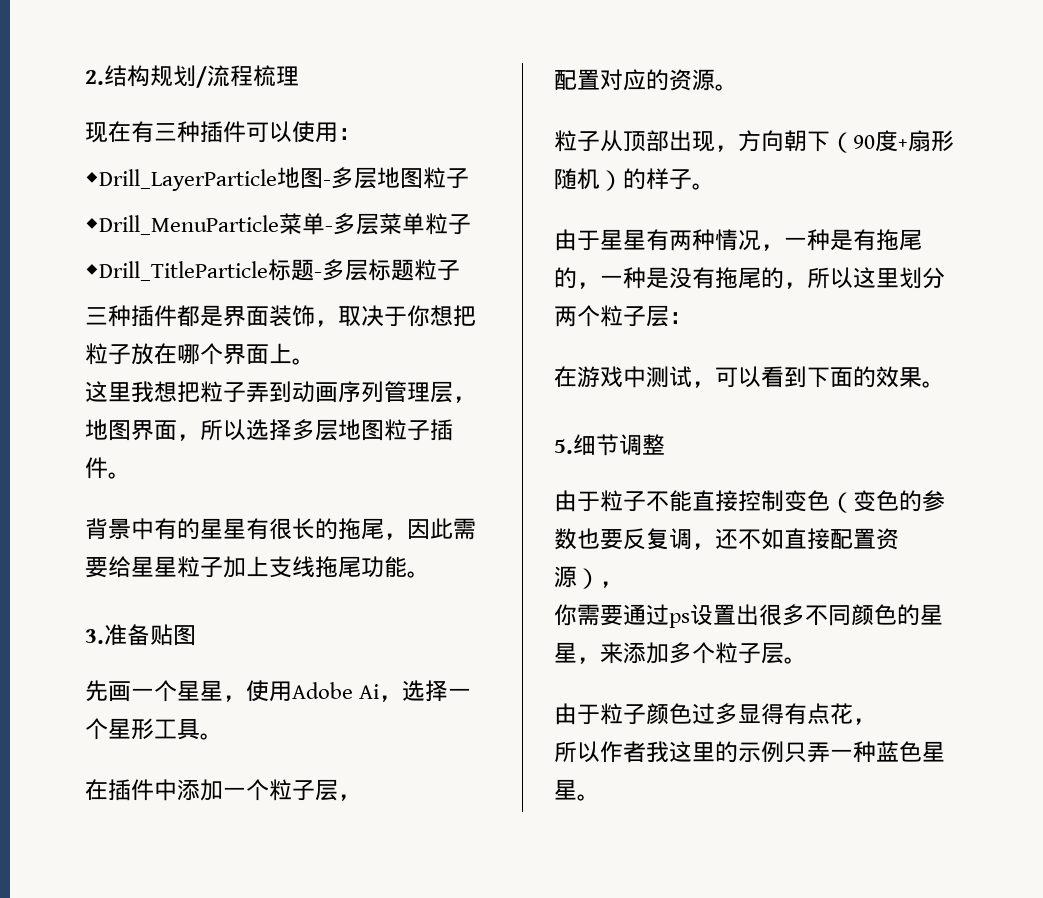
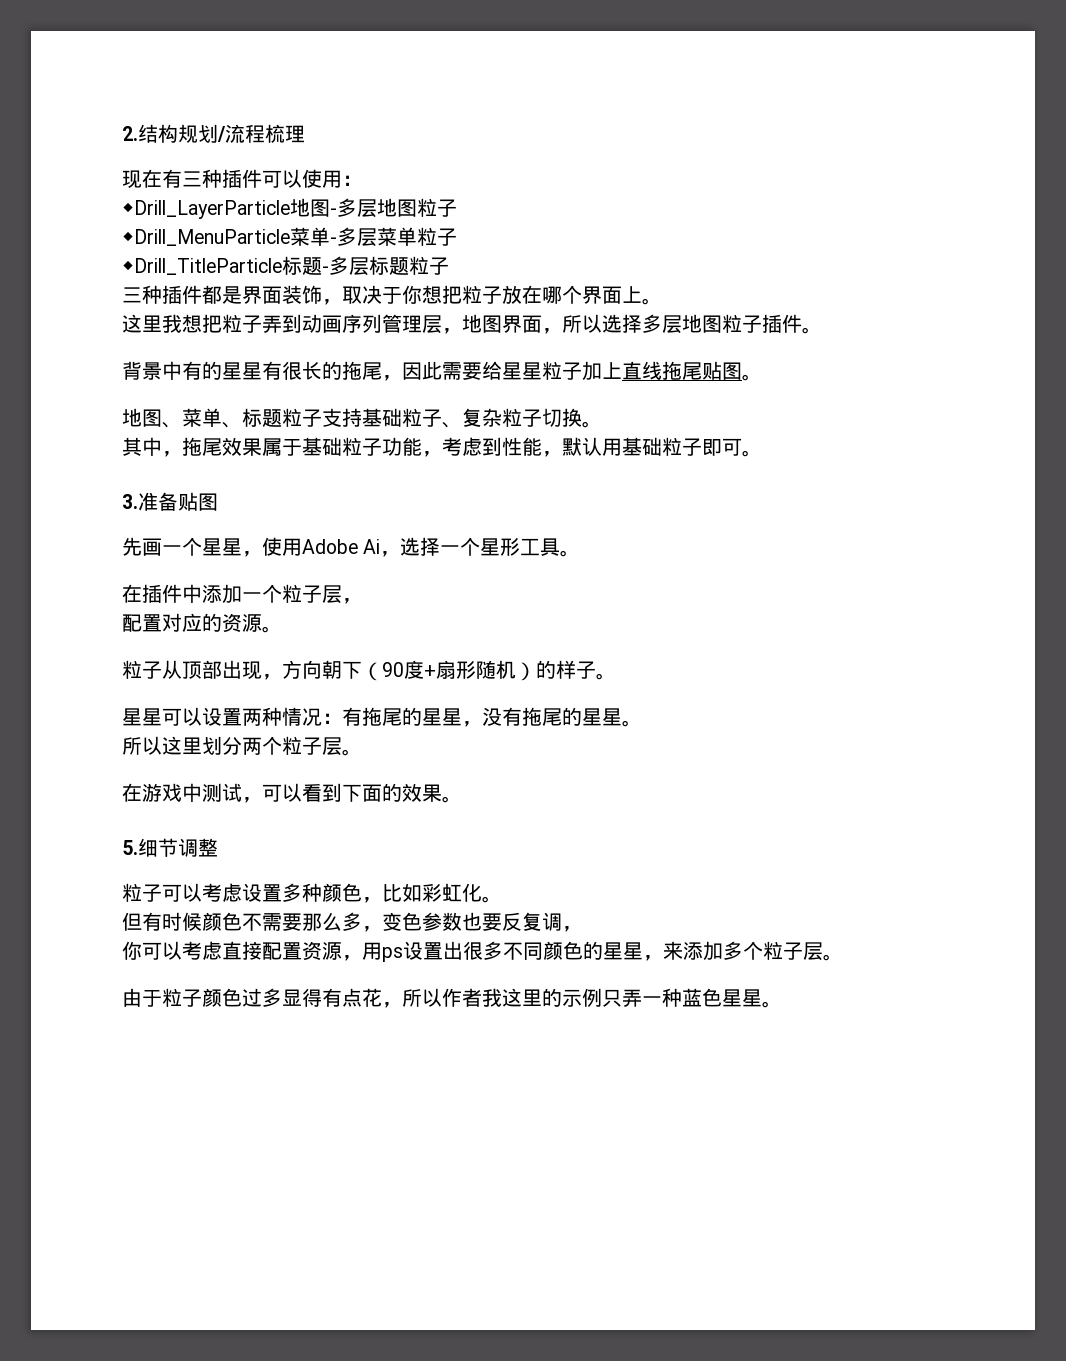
- 背景中有的星星有很长的拖尾，因此需要给星星粒子加上支线拖尾功能。
+ 背景中有的星星有很长的拖尾，因此需要给星星粒子加上直线拖尾贴图。
+ 地图、菜单、标题粒子支持基础粒子、复杂粒子切换。
+ 其中，拖尾效果属于基础粒子功能，考虑到性能，默认用基础粒子即可。
- 由于星星有两种情况，一种是有拖尾的，一种是没有拖尾的，所以这里划分两个粒子层：
+ 星星可以设置两种情况：有拖尾的星星，没有拖尾的星星。
+ 所以这里划分两个粒子层。
- 由于粒子不能直接控制变色（变色的参数也要反复调，还不如直接配置资源），
- 你需要通过ps设置出很多不同颜色的星星，来添加多个粒子层。
+ 粒子可以考虑设置多种颜色，比如彩虹化。
+ 但有时候颜色不需要那么多，变色参数也要反复调，
+ 你可以考虑直接配置资源，用ps设置出很多不同颜色的星星，来添加多个粒子层。
- 由于粒子颜色过多显得有点花，
- 所以作者我这里的示例只弄一种蓝色星星。
+ 由于粒子颜色过多显得有点花，所以作者我这里的示例只弄一种蓝色星星。

